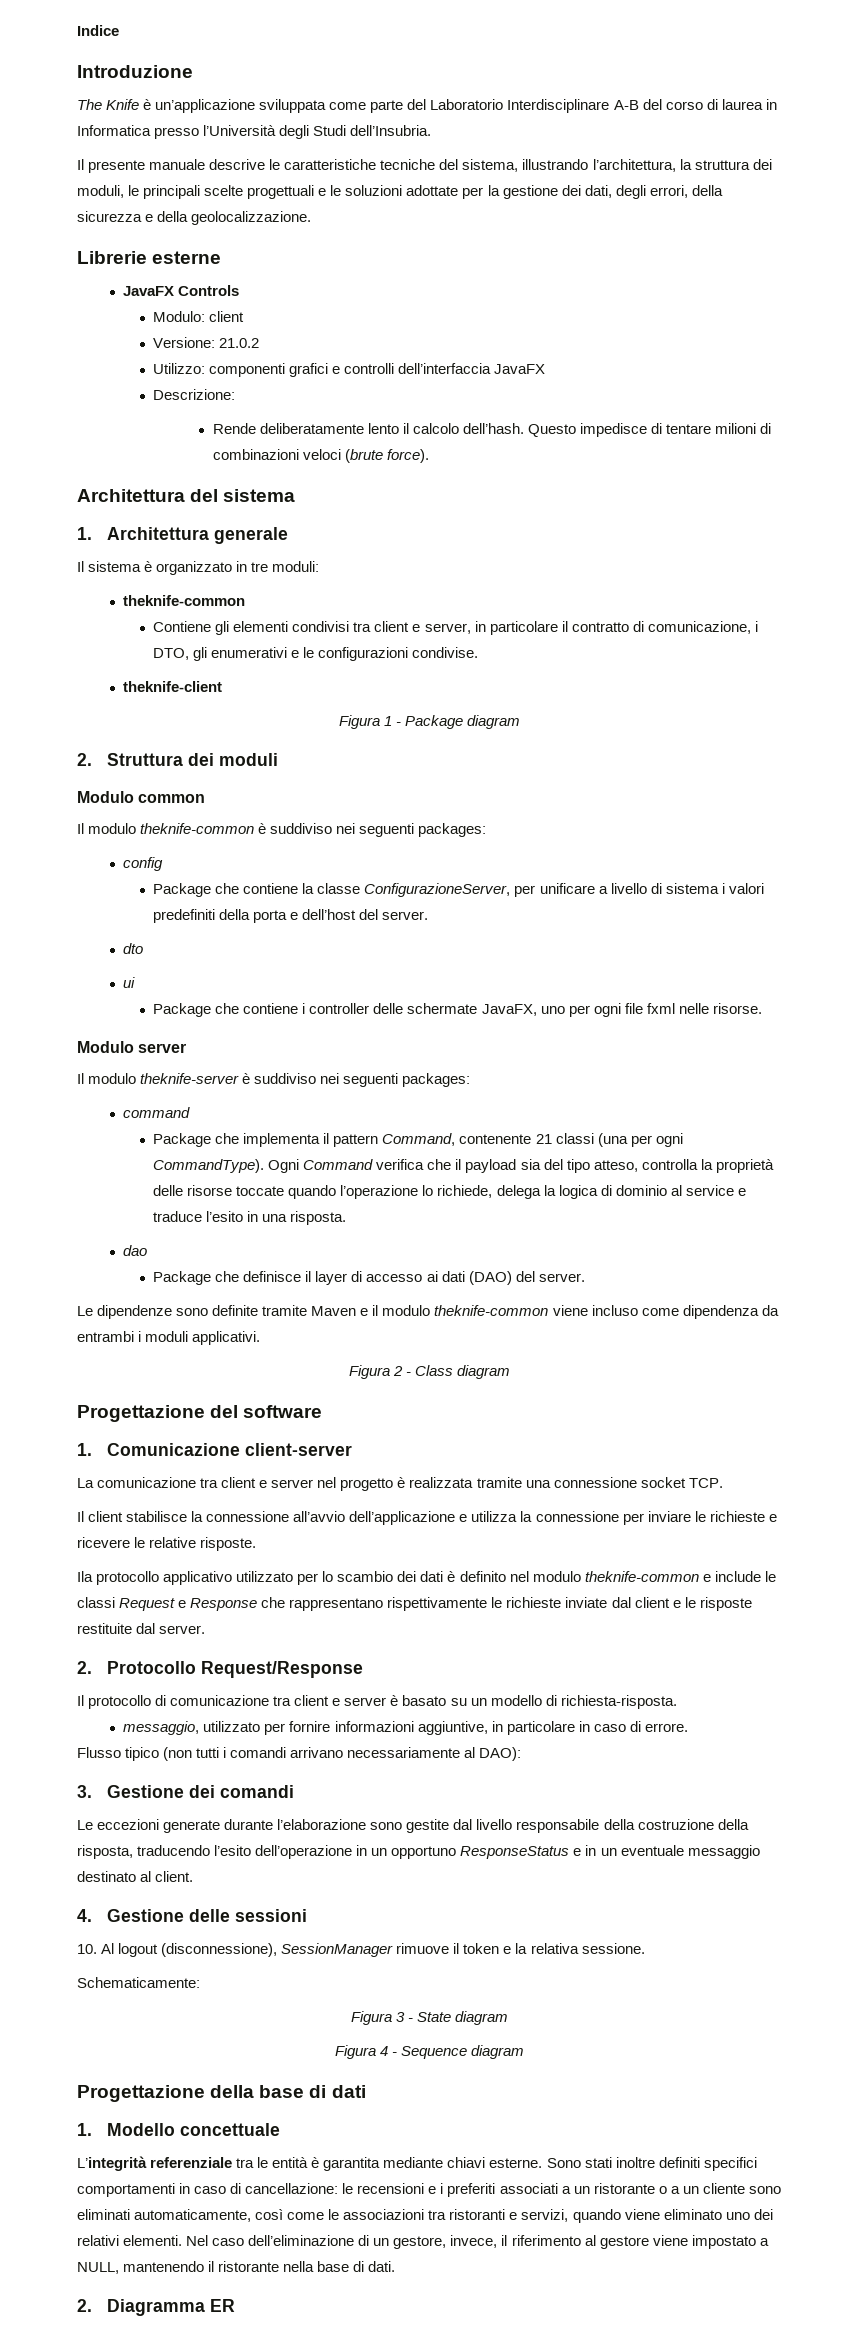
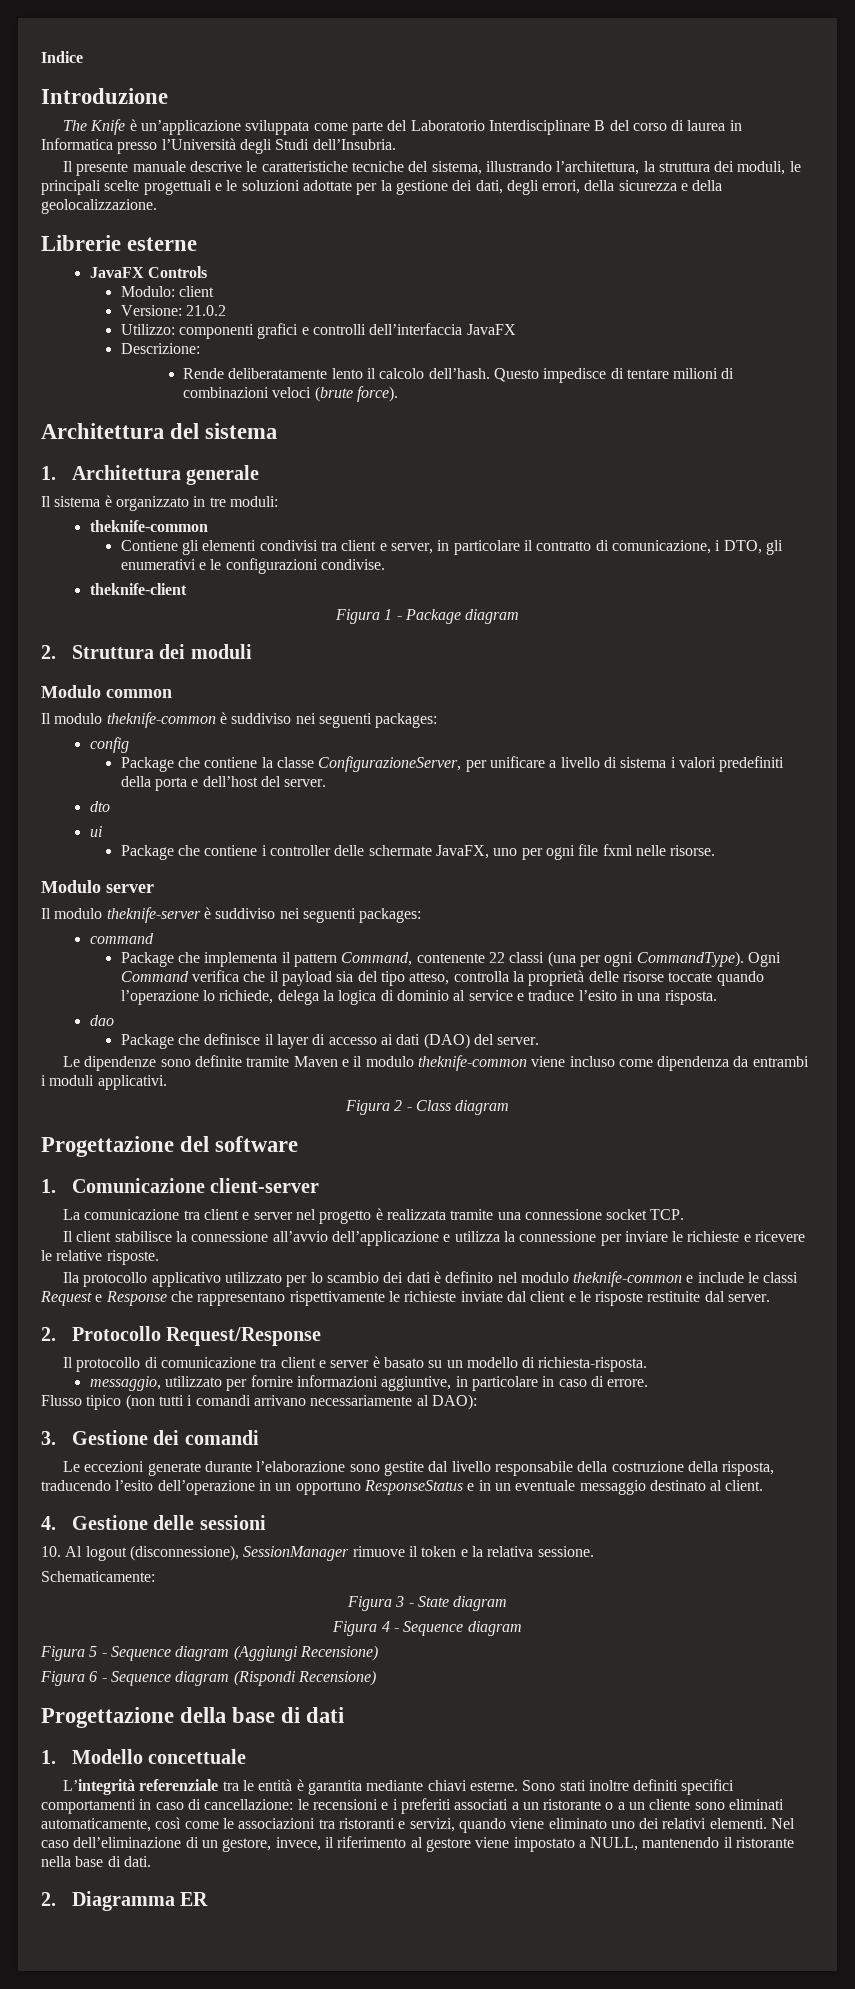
- The Knife è un’applicazione sviluppata come parte del Laboratorio Interdisciplinare A-B del corso di laurea in Informatica presso l’Università degli Studi dell’Insubria.
+ The Knife è un’applicazione sviluppata come parte del Laboratorio Interdisciplinare B del corso di laurea in Informatica presso l’Università degli Studi dell’Insubria.
- Package che implementa il pattern Command, contenente 21 classi (una per ogni CommandType).
+ Package che implementa il pattern Command, contenente 22 classi (una per ogni CommandType).
+ Figura 5 - Sequence diagram (Aggiungi Recensione)
+ Figura 6 - Sequence diagram (Rispondi Recensione)

